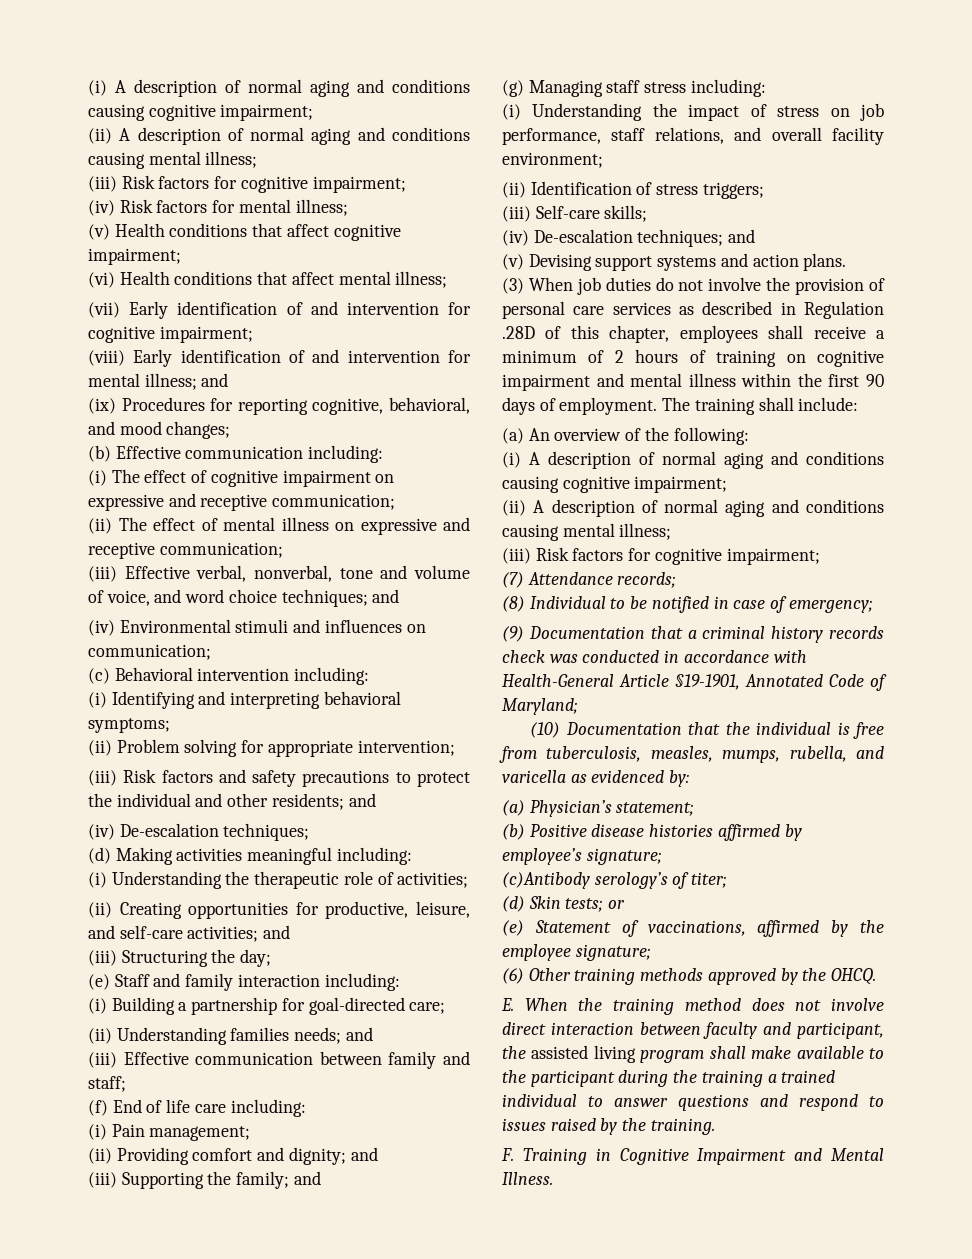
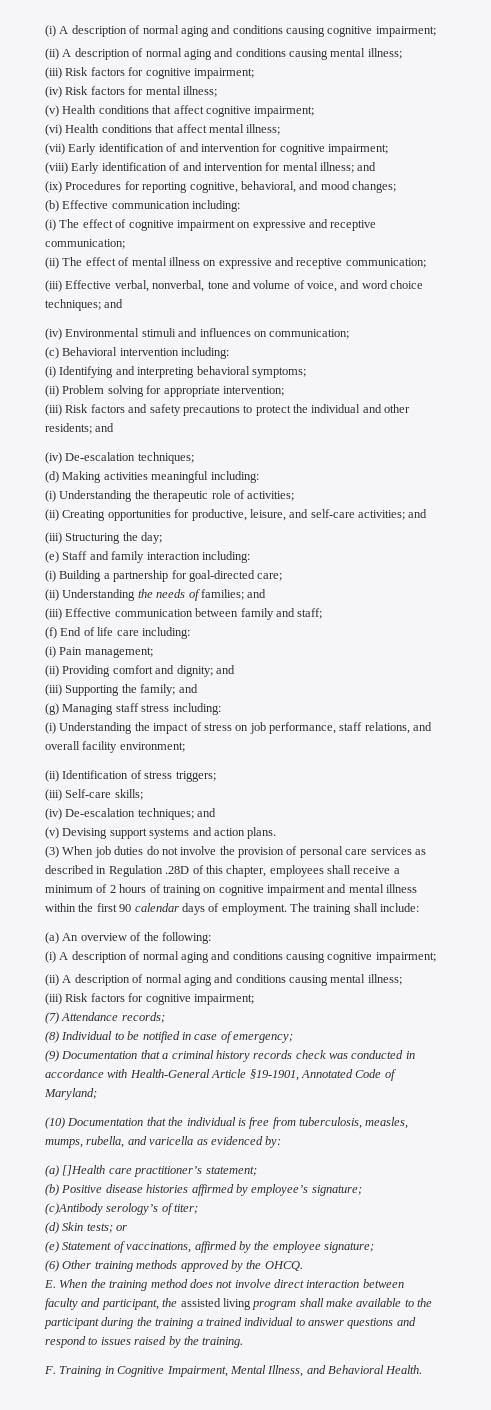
- (ii) Understanding families needs; and
+ (ii) Understanding the needs of families; and
- (3) When job duties do not involve the provision of personal care services as described in Regulation .28D of this chapter, employees shall receive a minimum of 2 hours of training on cognitive impairment and mental illness within the first 90 days of employment.
+ (3) When job duties do not involve the provision of personal care services as described in Regulation .28D of this chapter, employees shall receive a minimum of 2 hours of training on cognitive impairment and mental illness within the first 90 calendar days of employment.
- (a) Physician’s statement;
+ (a) []Health care practitioner’s statement;
- F. Training in Cognitive Impairment and Mental Illness.
+ F. Training in Cognitive Impairment, Mental Illness, and Behavioral Health.

